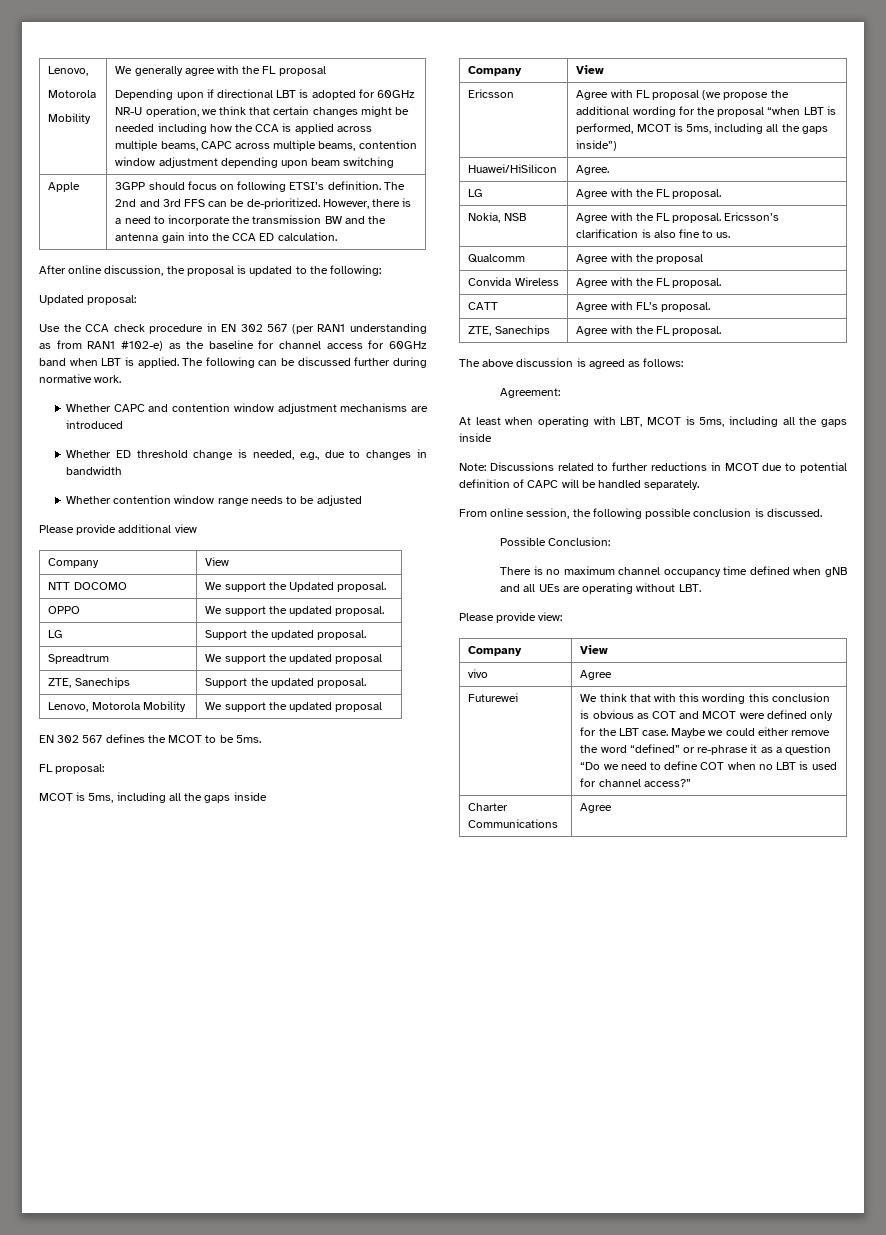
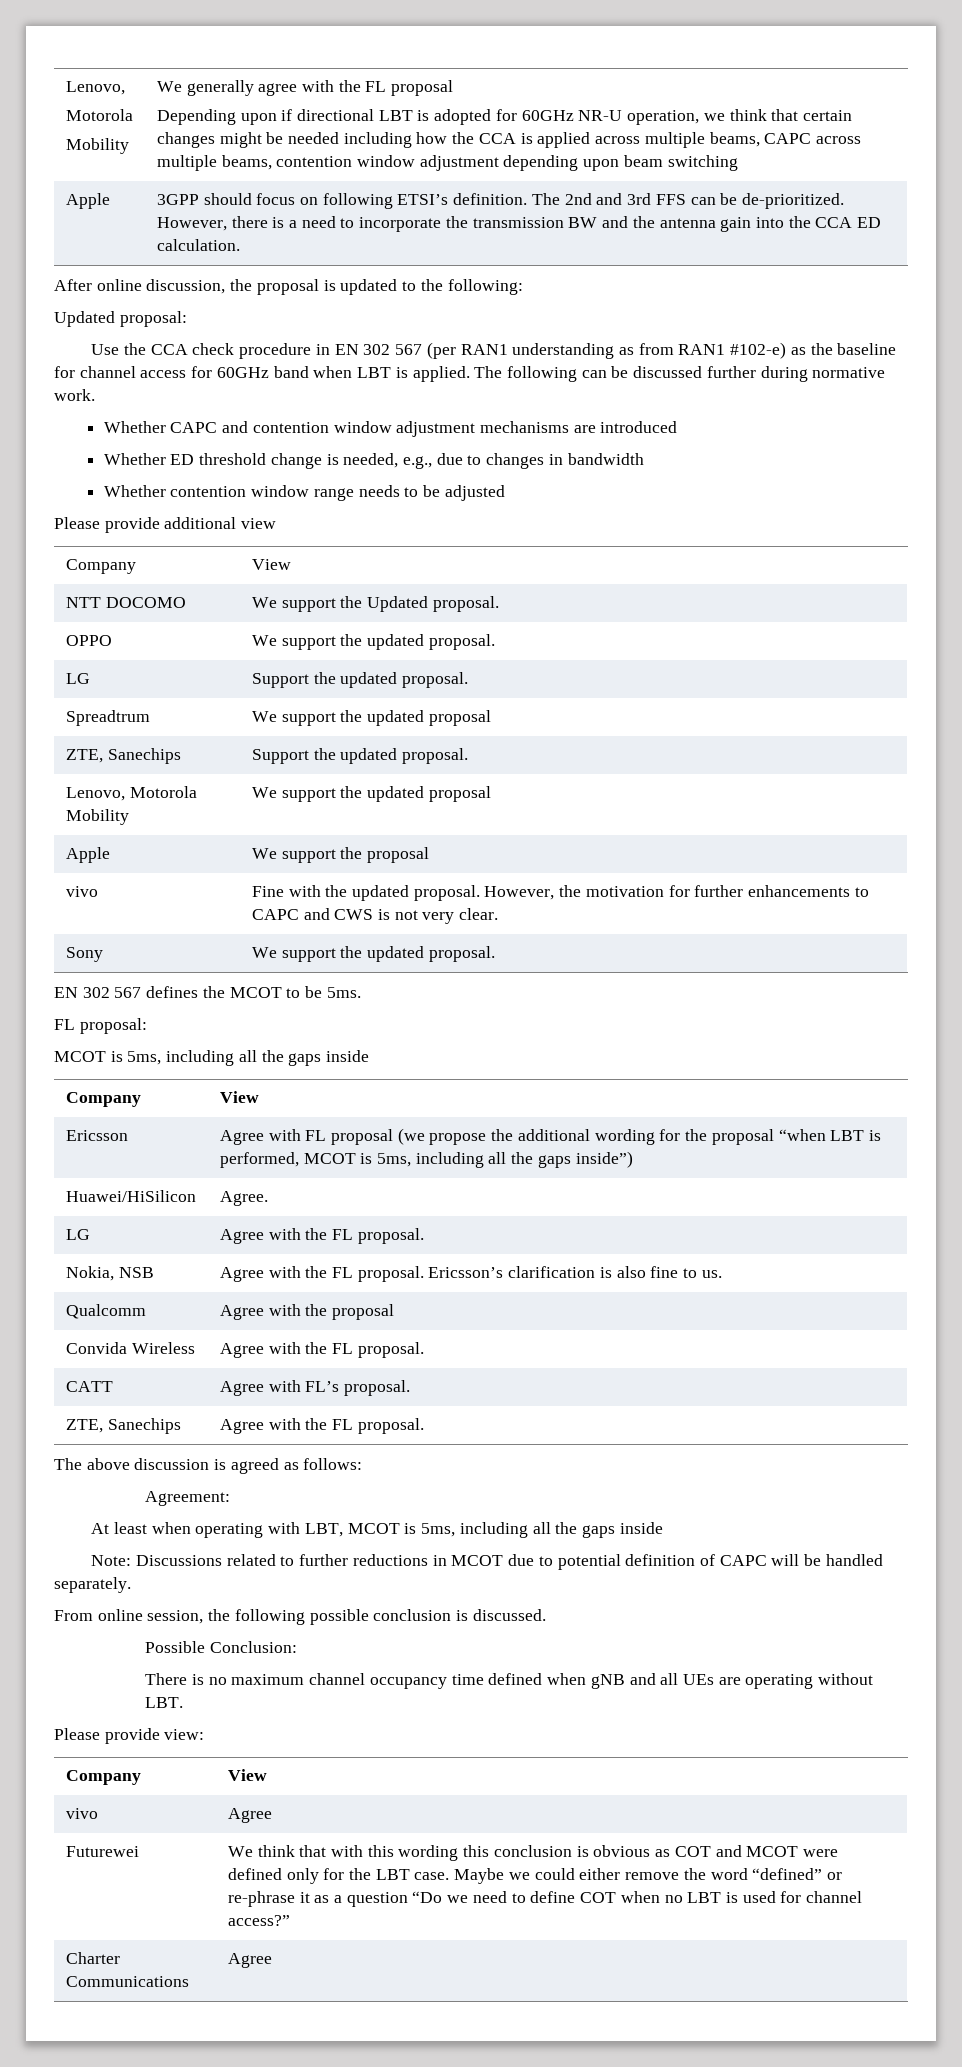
+ Apple | We support the proposal
+ vivo | Fine with the updated proposal. However, the motivation for further enhancements to CAPC and CWS is not very clear.
+ Sony | We support the updated proposal.

